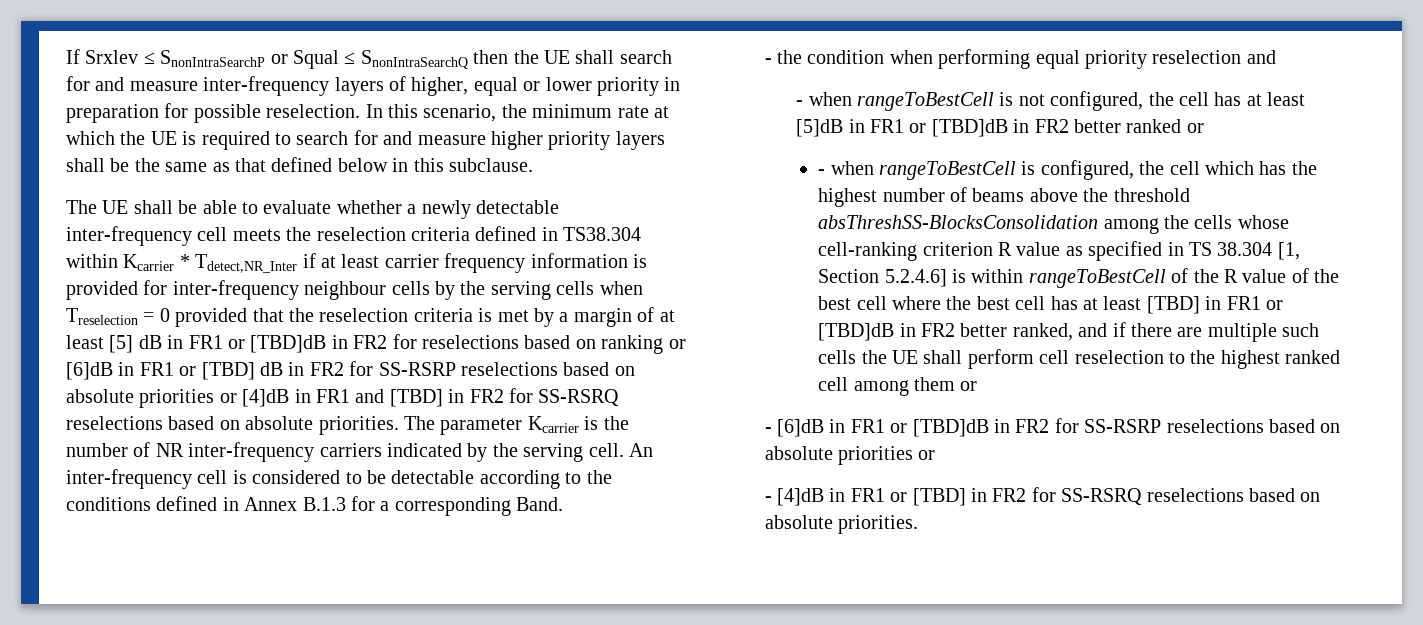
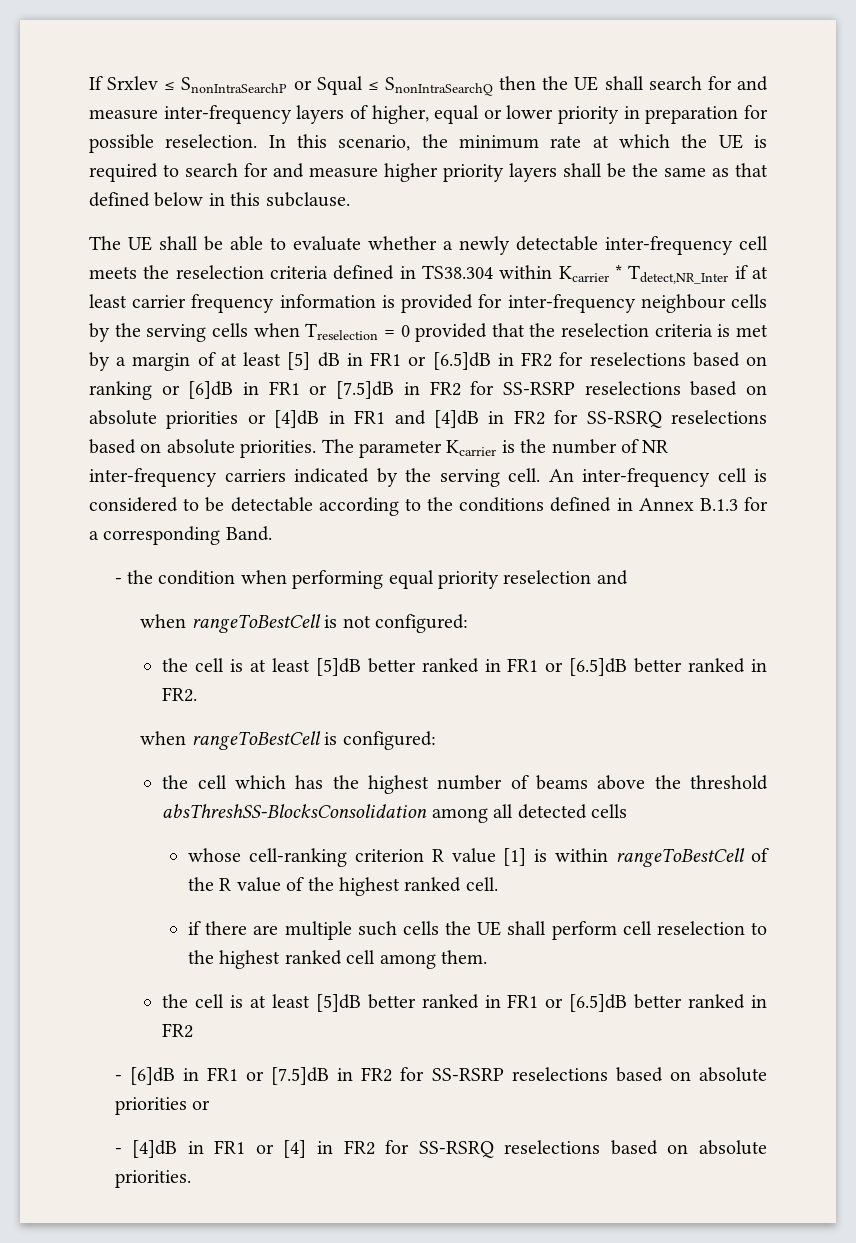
- The UE shall be able to evaluate whether a newly detectable inter-frequency cell meets the reselection criteria defined in TS38.304 within Kcarrier * Tdetect,NR_Inter if at least carrier frequency information is provided for inter-frequency neighbour cells by the serving cells when Treselection = 0 provided that the reselection criteria is met by a margin of at least [5] dB in FR1 or [TBD]dB in FR2 for reselections based on ranking or [6]dB in FR1 or [TBD] dB in FR2 for SS-RSRP reselections based on absolute priorities or [4]dB in FR1 and [TBD] in FR2 for SS-RSRQ reselections based on absolute priorities.
+ The UE shall be able to evaluate whether a newly detectable inter-frequency cell meets the reselection criteria defined in TS38.304 within Kcarrier * Tdetect,NR_Inter if at least carrier frequency information is provided for inter-frequency neighbour cells by the serving cells when Treselection = 0 provided that the reselection criteria is met by a margin of at least [5] dB in FR1 or [6.5]dB in FR2 for reselections based on ranking or [6]dB in FR1 or [7.5]dB in FR2 for SS-RSRP reselections based on absolute priorities or [4]dB in FR1 and [4]dB in FR2 for SS-RSRQ reselections based on absolute priorities.
- - when rangeToBestCell is not configured, the cell has at least [5]dB in FR1 or [TBD]dB in FR2 better ranked or
- - when rangeToBestCell is configured, the cell which has the highest number of beams above the threshold absThreshSS-BlocksConsolidation among the cells whose cell-ranking criterion R value as specified in TS 38.304 [1, Section 5.2.4.6] is within rangeToBestCell of the R value of the best cell where the best cell has at least [TBD] in FR1 or [TBD]dB in FR2 better ranked, and if there are multiple such cells the UE shall perform cell reselection to the highest ranked cell among them or
+ when rangeToBestCell is not configured:
+ the cell is at least [5]dB better ranked in FR1 or [6.5]dB better ranked in FR2.
+ when rangeToBestCell is configured:
+ the cell which has the highest number of beams above the threshold absThreshSS-BlocksConsolidation among all detected cells
+ whose cell-ranking criterion R value [1] is within rangeToBestCell of the R value of the highest ranked cell.
+ if there are multiple such cells the UE shall perform cell reselection to the highest ranked cell among them.
+ the cell is at least [5]dB better ranked in FR1 or [6.5]dB better ranked in FR2
- - [6]dB in FR1 or [TBD]dB in FR2 for SS-RSRP reselections based on absolute priorities or
+ - [6]dB in FR1 or [7.5]dB in FR2 for SS-RSRP reselections based on absolute priorities or
- - [4]dB in FR1 or [TBD] in FR2 for SS-RSRQ reselections based on absolute priorities.
+ - [4]dB in FR1 or [4] in FR2 for SS-RSRQ reselections based on absolute priorities.

